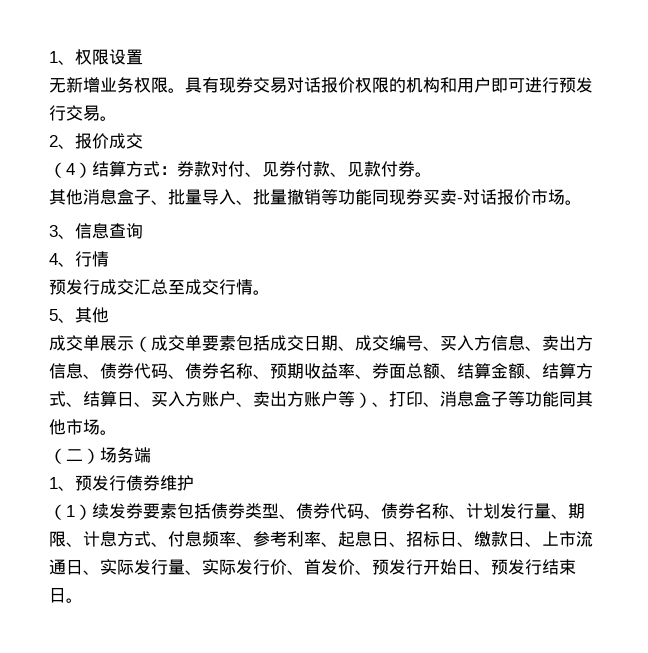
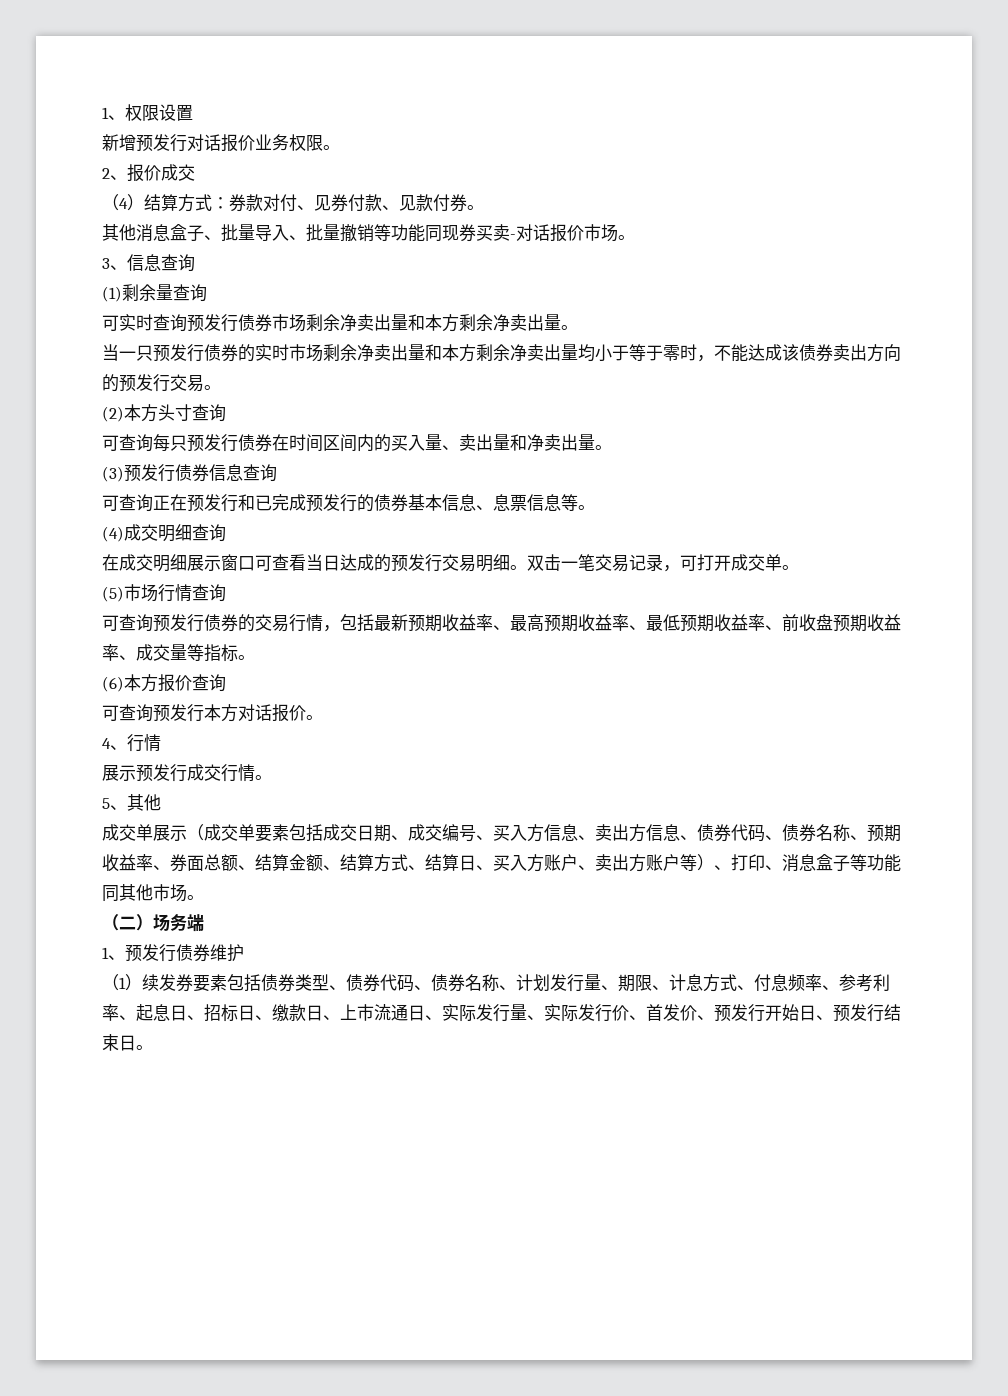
- 无新增业务权限。具有现券交易对话报价权限的机构和用户即可进行预发行交易。
+ 新增预发行对话报价业务权限。
+ (1)剩余量查询
+ 可实时查询预发行债券市场剩余净卖出量和本方剩余净卖出量。
+ 当一只预发行债券的实时市场剩余净卖出量和本方剩余净卖出量均小于等于零时，不能达成该债券卖出方向的预发行交易。
+ (2)本方头寸查询
+ 可查询每只预发行债券在时间区间内的买入量、卖出量和净卖出量。
+ (3)预发行债券信息查询
+ 可查询正在预发行和已完成预发行的债券基本信息、息票信息等。
+ (4)成交明细查询
+ 在成交明细展示窗口可查看当日达成的预发行交易明细。双击一笔交易记录，可打开成交单。
+ (5)市场行情查询
+ 可查询预发行债券的交易行情，包括最新预期收益率、最高预期收益率、最低预期收益率、前收盘预期收益率、成交量等指标。
+ (6)本方报价查询
+ 可查询预发行本方对话报价。
- 预发行成交汇总至成交行情。
+ 展示预发行成交行情。

